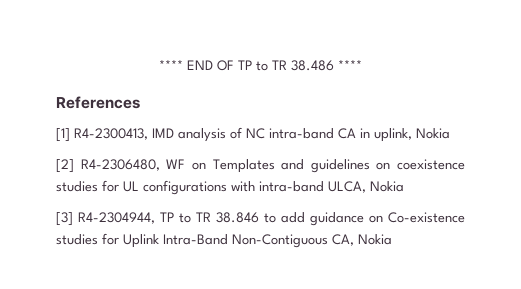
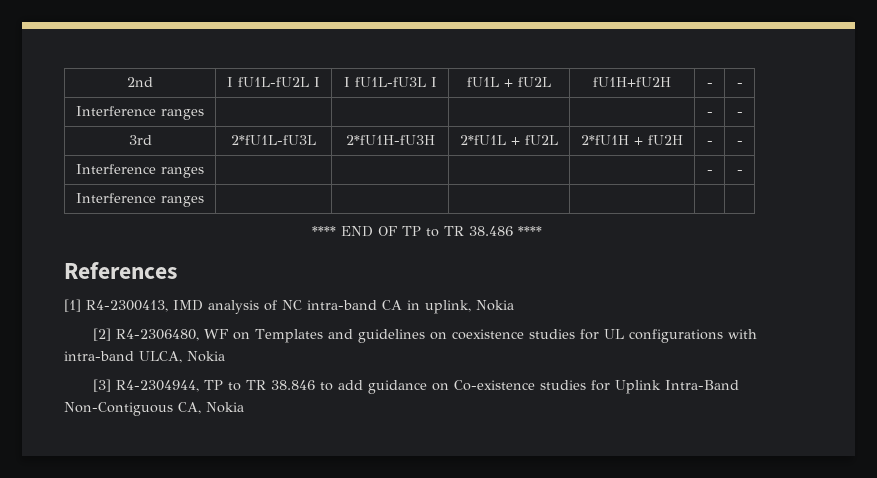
+ 2nd | I fU1L-fU2L I | I fU1L-fU3L I | fU1L + fU2L | fU1H+fU2H | - | -
+ Interference ranges | | | | | - | -
+ 3rd | 2*fU1L-fU3L | 2*fU1H-fU3H | 2*fU1L + fU2L | 2*fU1H + fU2H | - | -
+ Interference ranges | | | | | - | -
+ Interference ranges | | | | | |

